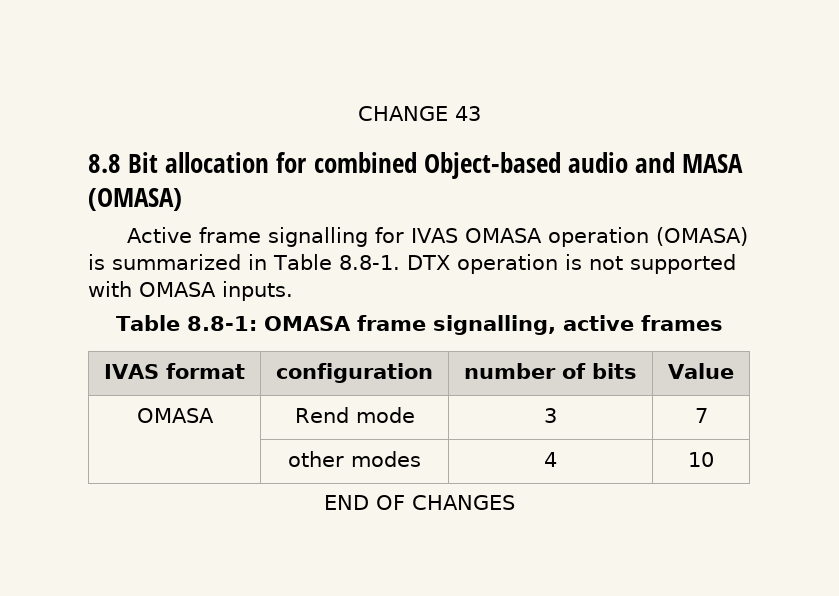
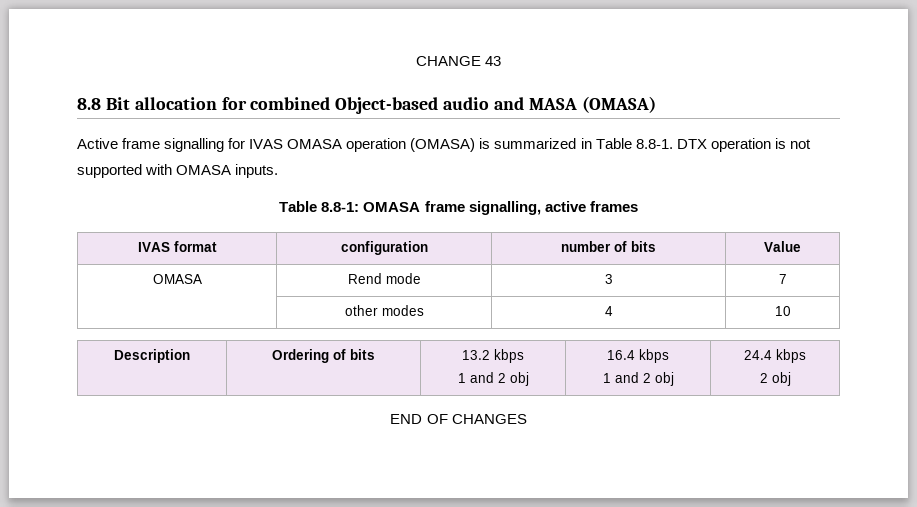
+ Description | Ordering of bits | 13.2 kbps
+ 1 and 2 obj | 16.4 kbps
+ 1 and 2 obj | 24.4 kbps
+ 2 obj

